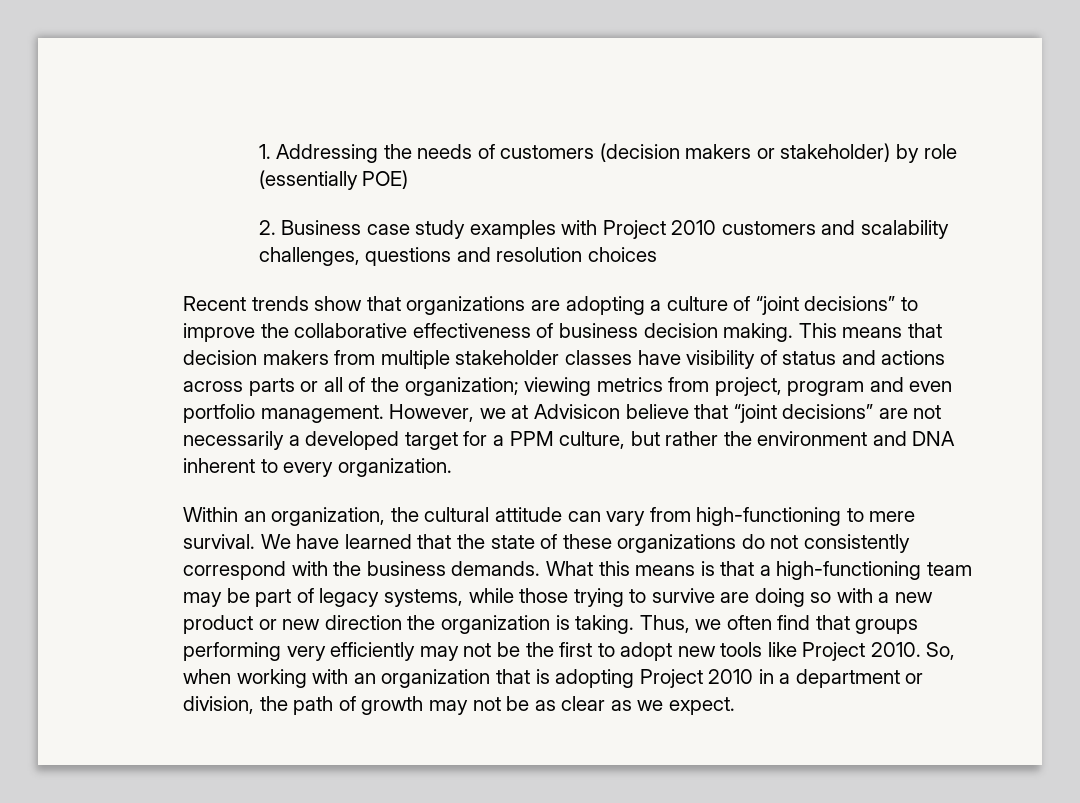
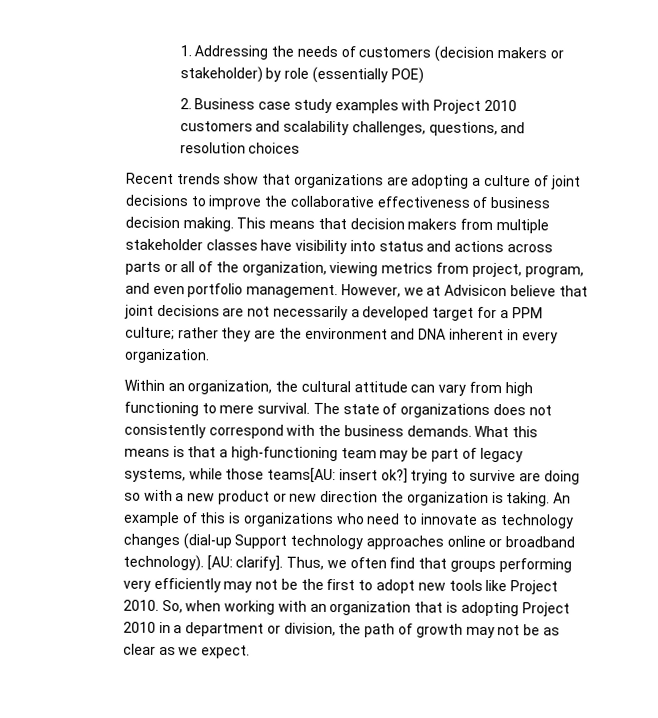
- 2. Business case study examples with Project 2010 customers and scalability challenges, questions and resolution choices
+ 2. Business case study examples with Project 2010 customers and scalability challenges, questions, and resolution choices
- Recent trends show that organizations are adopting a culture of “joint decisions” to improve the collaborative effectiveness of business decision making.
+ Recent trends show that organizations are adopting a culture of joint decisions to improve the collaborative effectiveness of business decision making.
- This means that decision makers from multiple stakeholder classes have visibility of status and actions across parts or all of the organization; viewing metrics from project, program and even portfolio management.
+ This means that decision makers from multiple stakeholder classes have visibility into status and actions across parts or all of the organization, viewing metrics from project, program, and even portfolio management.
- However, we at Advisicon believe that “joint decisions” are not necessarily a developed target for a PPM culture, but rather the environment and DNA inherent to every organization.
+ However, we at Advisicon believe that joint decisions are not necessarily a developed target for a PPM culture; rather they are the environment and DNA inherent in every organization.
- Within an organization, the cultural attitude can vary from high-functioning to mere survival.
+ Within an organization, the cultural attitude can vary from high functioning to mere survival.
- We have learned that the state of these organizations do not consistently correspond with the business demands.
+ The state of organizations does not consistently correspond with the business demands.
- What this means is that a high-functioning team may be part of legacy systems, while those trying to survive are doing so with a new product or new direction the organization is taking.
+ What this means is that a high-functioning team may be part of legacy systems, while those teams[AU: insert ok?] trying to survive are doing so with a new product or new direction the organization is taking.
+ An example of this is organizations who need to innovate as technology changes (dial-up Support technology approaches online or broadband technology). [AU: clarify].

